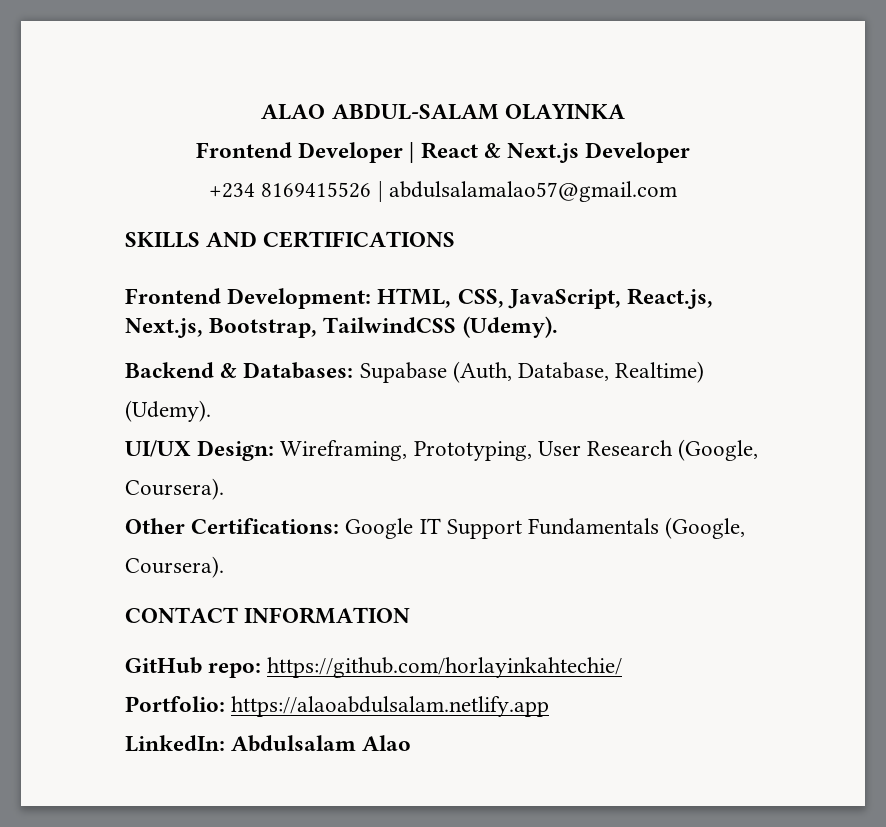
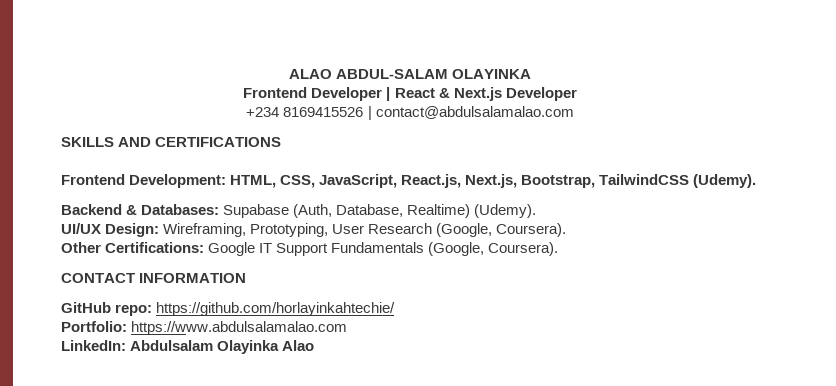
- +234 8169415526 | abdulsalamalao57@gmail.com
+ +234 8169415526 | contact@abdulsalamalao.com
- Portfolio: https://alaoabdulsalam.netlify.app
+ Portfolio: https://www.abdulsalamalao.com
- LinkedIn: Abdulsalam Alao
+ LinkedIn: Abdulsalam Olayinka Alao

